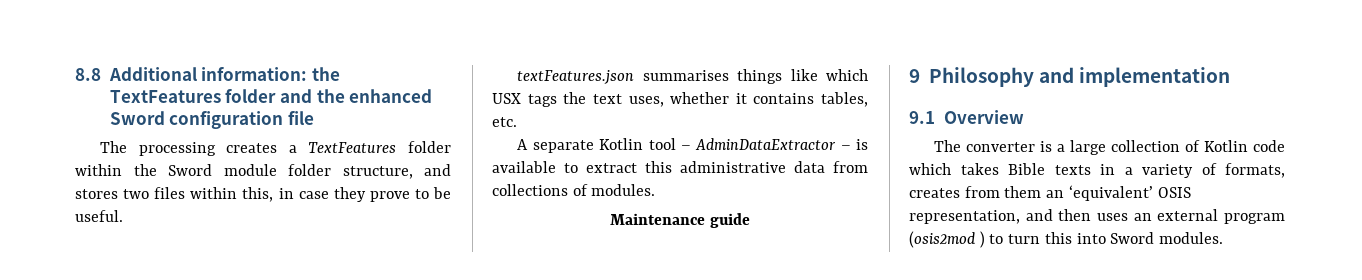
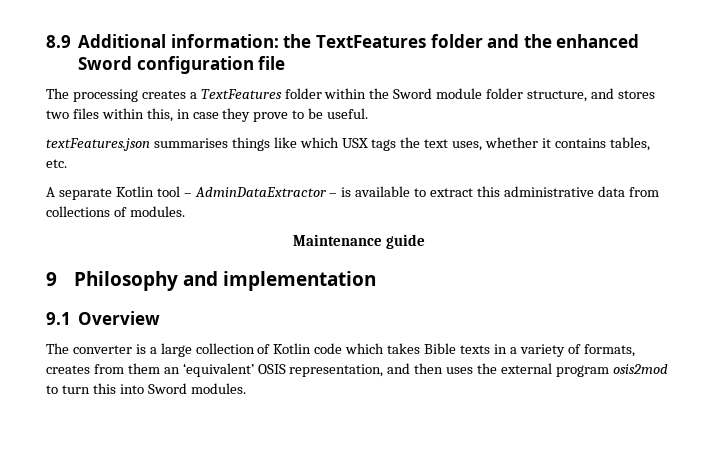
- 8.8 Additional information: the TextFeatures folder and the enhanced Sword configuration file
+ 8.9 Additional information: the TextFeatures folder and the enhanced Sword configuration file
- The converter is a large collection of Kotlin code which takes Bible texts in a variety of formats, creates from them an ‘equivalent’ OSIS representation, and then uses an external program (osis2mod ) to turn this into Sword modules.
+ The converter is a large collection of Kotlin code which takes Bible texts in a variety of formats, creates from them an ‘equivalent’ OSIS representation, and then uses the external program osis2mod to turn this into Sword modules.

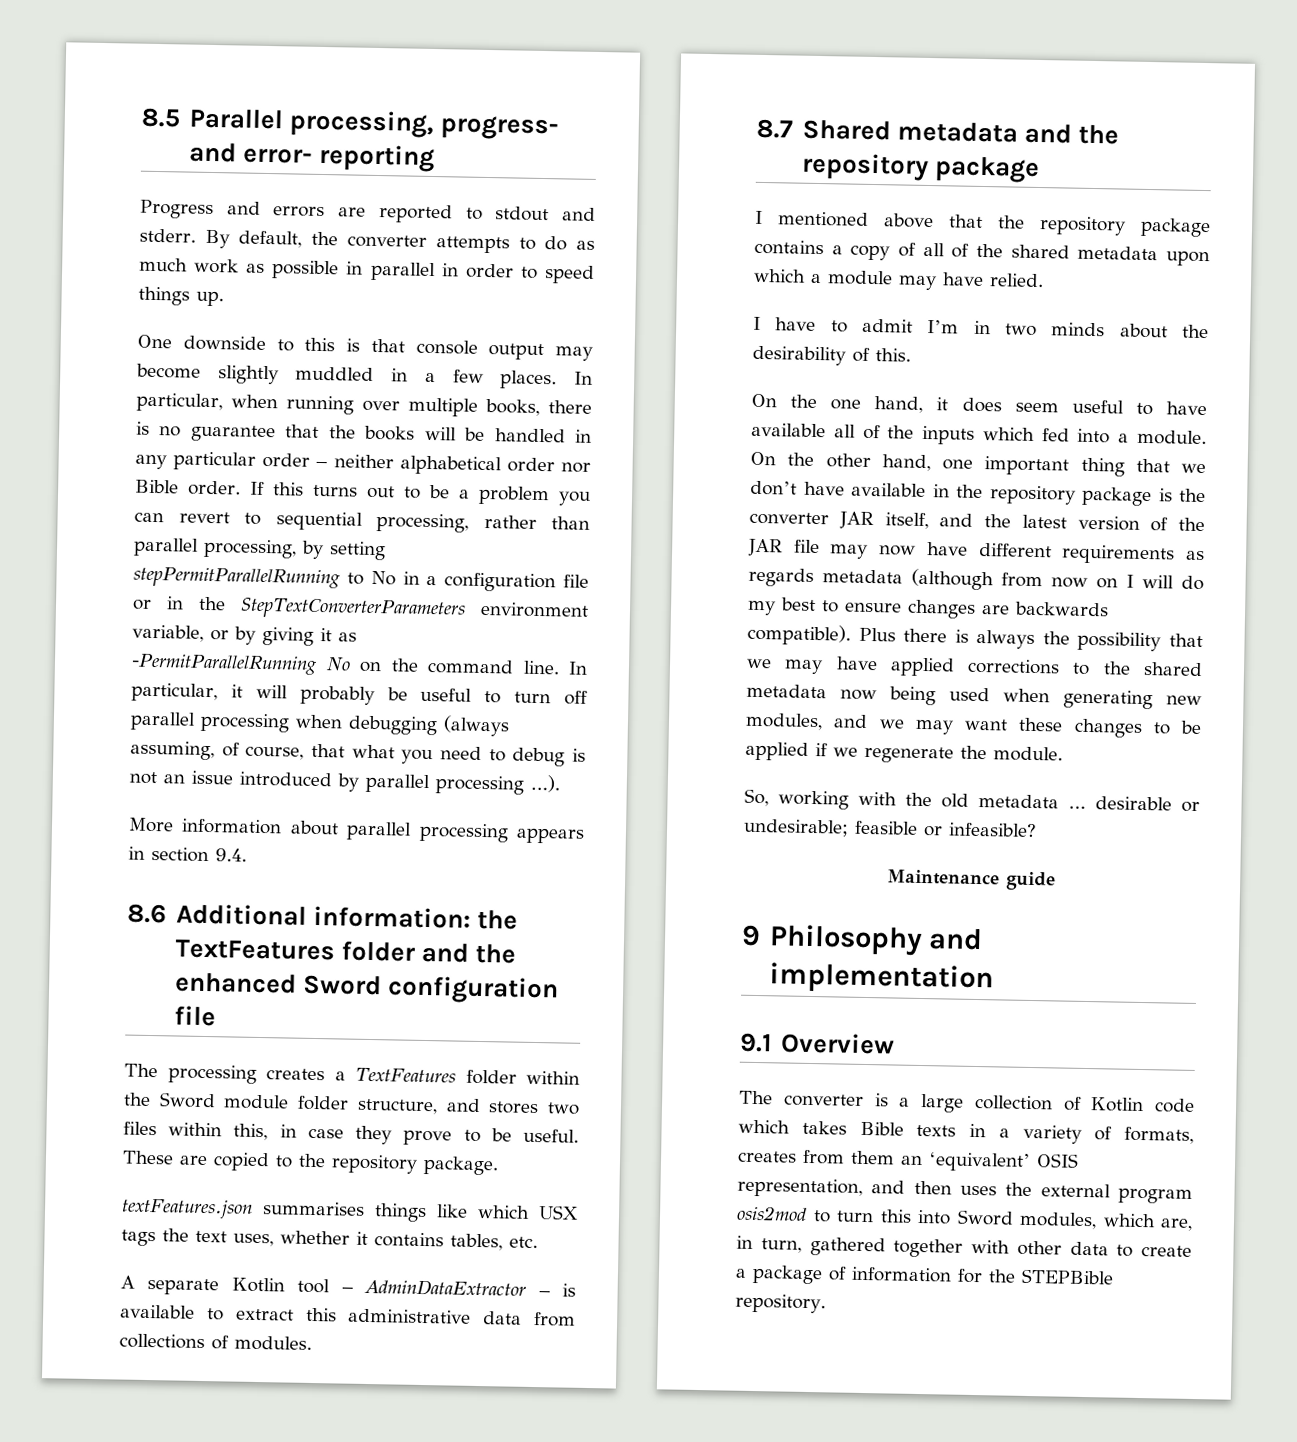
- 8.9 Additional information: the TextFeatures folder and the enhanced Sword configuration file
+ 8.5 Parallel processing, progress- and error- reporting
+ Progress and errors are reported to stdout and stderr. By default, the converter attempts to do as much work as possible in parallel in order to speed things up.
+ One downside to this is that console output may become slightly muddled in a few places. In particular, when running over multiple books, there is no guarantee that the books will be handled in any particular order – neither alphabetical order nor Bible order. If this turns out to be a problem you can revert to sequential processing, rather than parallel processing, by setting stepPermitParallelRunning to No in a configuration file or in the StepTextConverterParameters environment variable, or by giving it as
+ -PermitParallelRunning No on the command line. In particular, it will probably be useful to turn off parallel processing when debugging (always assuming, of course, that what you need to debug is not an issue introduced by parallel processing …).
+ More information about parallel processing appears in section 9.4.
+ 8.6 Additional information: the TextFeatures folder and the enhanced Sword configuration file
+ These are copied to the repository package.
+ 8.7 Shared metadata and the repository package
+ I mentioned above that the repository package contains a copy of all of the shared metadata upon which a module may have relied.
+ I have to admit I’m in two minds about the desirability of this.
+ On the one hand, it does seem useful to have available all of the inputs which fed into a module. On the other hand, one important thing that we don’t have available in the repository package is the converter JAR itself, and the latest version of the JAR file may now have different requirements as regards metadata (although from now on I will do my best to ensure changes are backwards compatible). Plus there is always the possibility that we may have applied corrections to the shared metadata now being used when generating new modules, and we may want these changes to be applied if we regenerate the module.
+ So, working with the old metadata … desirable or undesirable; feasible or infeasible?
- The converter is a large collection of Kotlin code which takes Bible texts in a variety of formats, creates from them an ‘equivalent’ OSIS representation, and then uses the external program osis2mod to turn this into Sword modules.
+ The converter is a large collection of Kotlin code which takes Bible texts in a variety of formats, creates from them an ‘equivalent’ OSIS representation, and then uses the external program osis2mod to turn this into Sword modules, which are, in turn, gathered together with other data to create a package of information for the STEPBible repository.

